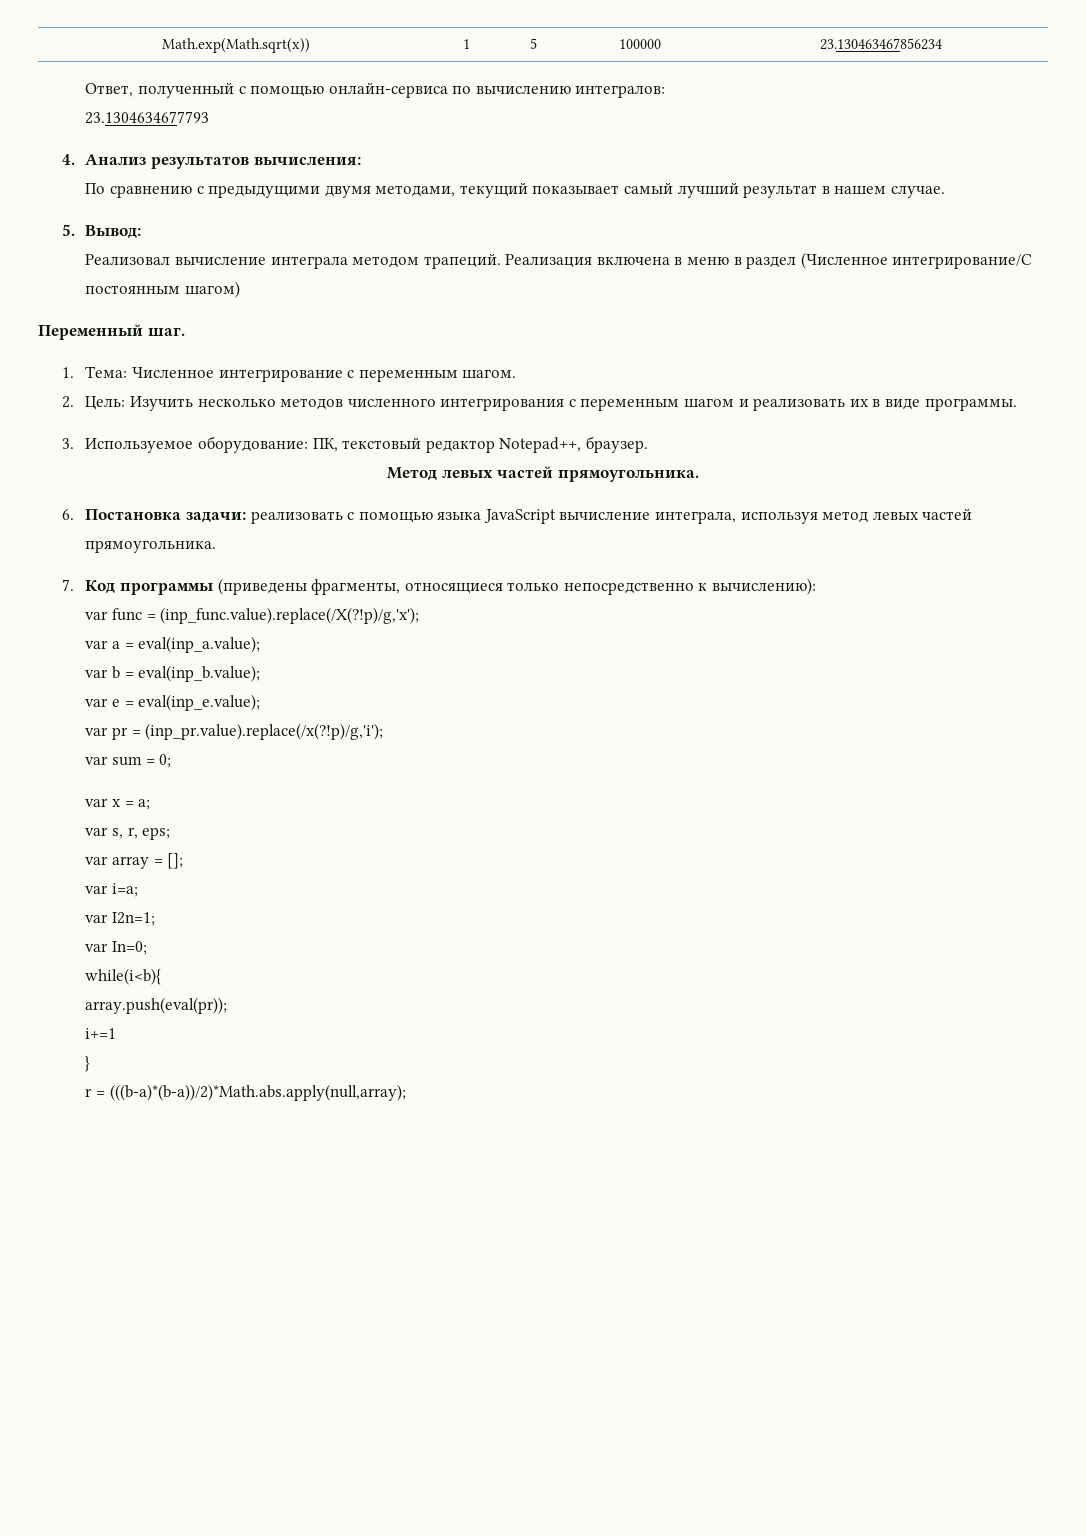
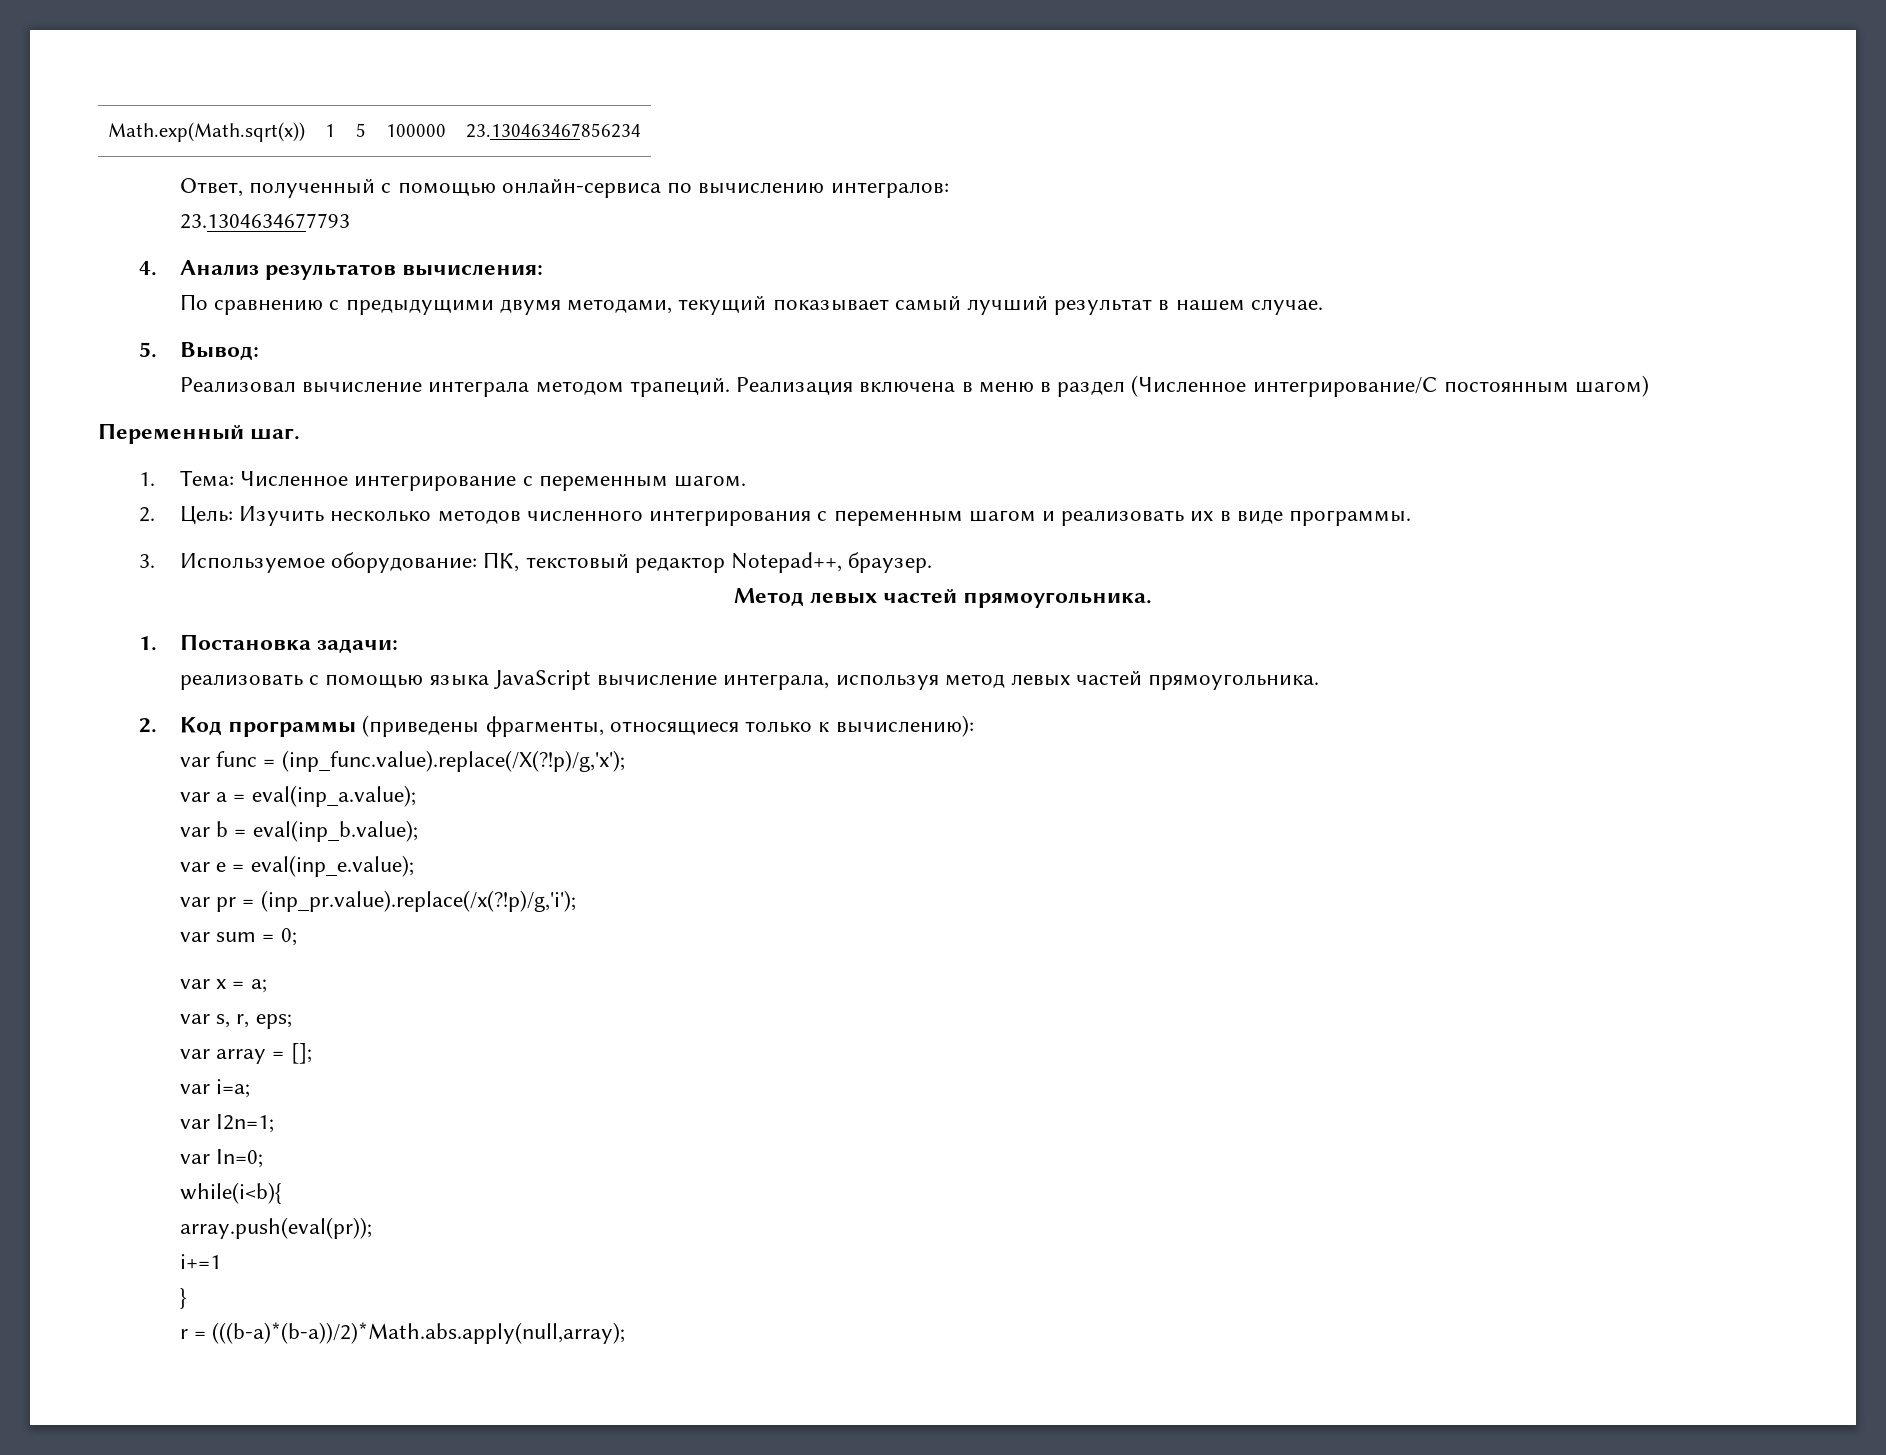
- 6. Постановка задачи: реализовать с помощью языка JavaScript вычисление интеграла, используя метод левых частей прямоугольника.
+ 1. Постановка задачи:
+ реализовать с помощью языка JavaScript вычисление интеграла, используя метод левых частей прямоугольника.
- 7. Код программы (приведены фрагменты, относящиеся только непосредственно к вычислению):
+ 2. Код программы (приведены фрагменты, относящиеся только к вычислению):

